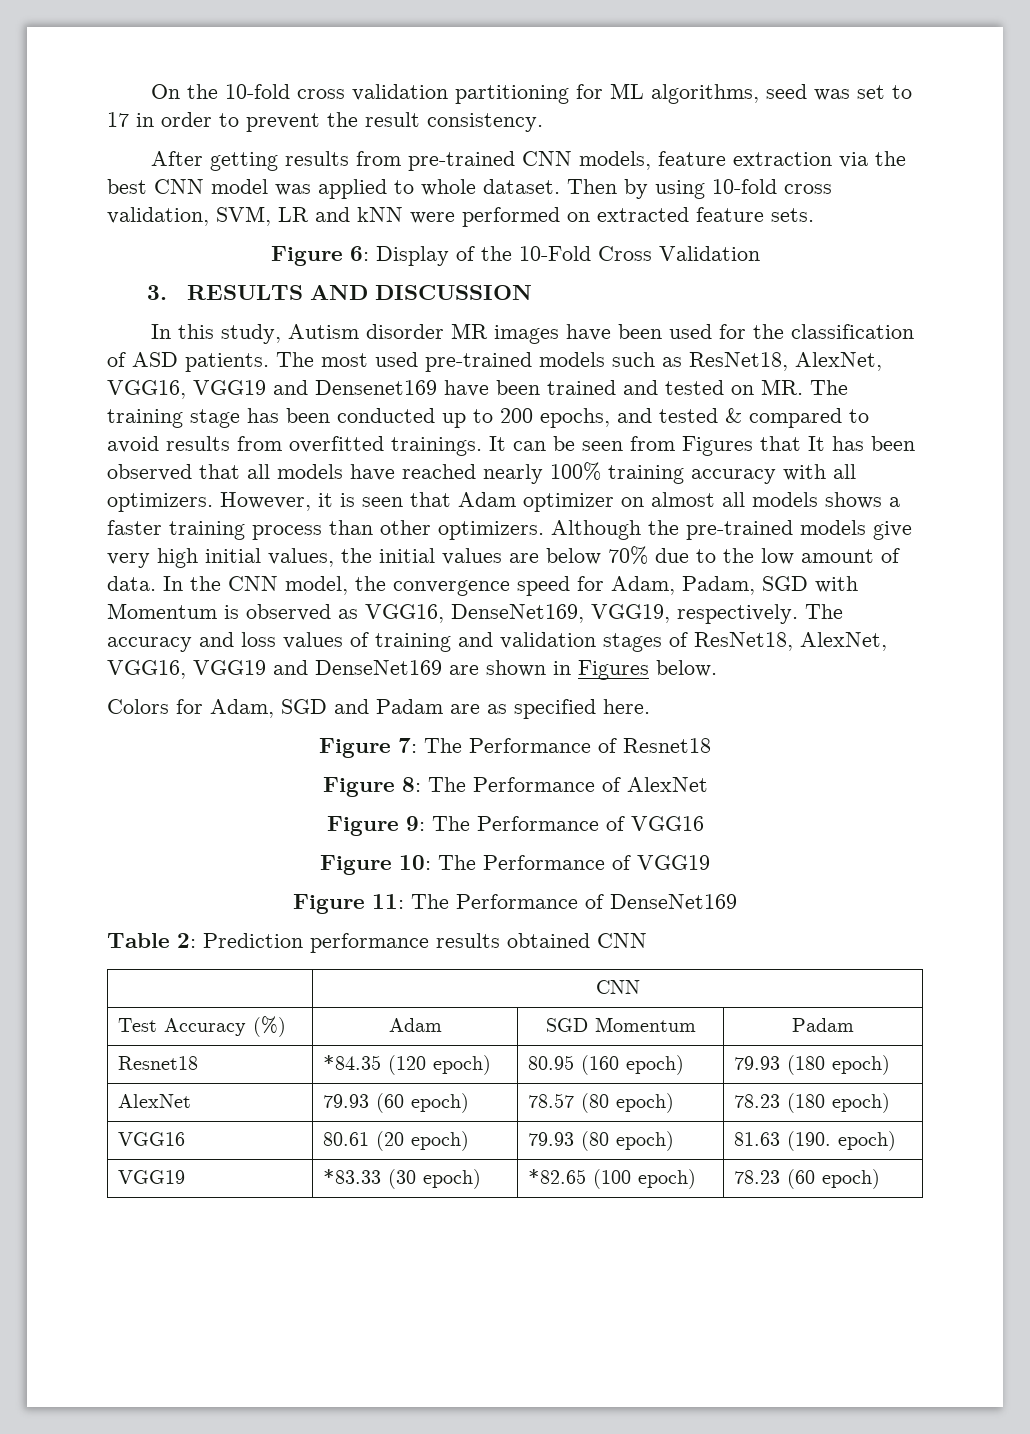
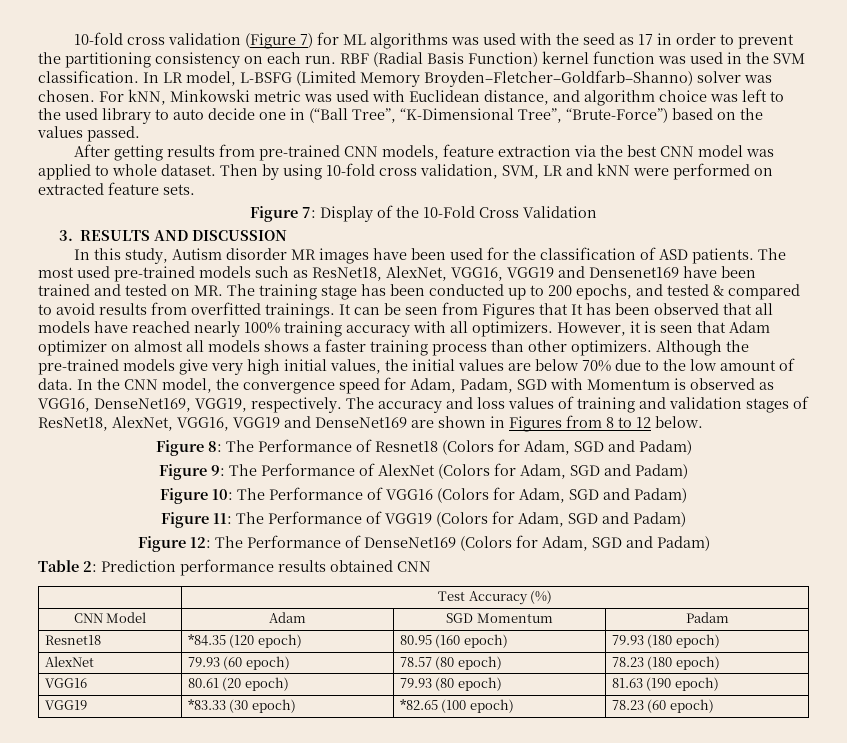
- On the 10-fold cross validation partitioning for ML algorithms, seed was set to 17 in order to prevent the result consistency.
+ 10-fold cross validation (Figure 7) for ML algorithms was used with the seed as 17 in order to prevent the partitioning consistency on each run. RBF (Radial Basis Function) kernel function was used in the SVM classification. In LR model, L-BSFG (Limited Memory Broyden–Fletcher–Goldfarb–Shanno) solver was chosen. For kNN, Minkowski metric was used with Euclidean distance, and algorithm choice was left to the used library to auto decide one in (“Ball Tree”, “K-Dimensional Tree”, “Brute-Force”) based on the values passed.
- Figure 6: Display of the 10-Fold Cross Validation
+ Figure 7: Display of the 10-Fold Cross Validation
- The accuracy and loss values of training and validation stages of ResNet18, AlexNet, VGG16, VGG19 and DenseNet169 are shown in Figures below.
- Colors for Adam, SGD and Padam are as specified here.
- Figure 7: The Performance of Resnet18
+ The accuracy and loss values of training and validation stages of ResNet18, AlexNet, VGG16, VGG19 and DenseNet169 are shown in Figures from 8 to 12 below.
- Figure 8: The Performance of AlexNet
+ Figure 8: The Performance of Resnet18 (Colors for Adam, SGD and Padam)
- Figure 9: The Performance of VGG16
+ Figure 9: The Performance of AlexNet (Colors for Adam, SGD and Padam)
- Figure 10: The Performance of VGG19
+ Figure 10: The Performance of VGG16 (Colors for Adam, SGD and Padam)
- Figure 11: The Performance of DenseNet169
+ Figure 11: The Performance of VGG19 (Colors for Adam, SGD and Padam)
+ Figure 12: The Performance of DenseNet169 (Colors for Adam, SGD and Padam)
- | CNN
- Test Accuracy (%) | Adam | SGD Momentum | Padam
+ | Test Accuracy (%)
+ CNN Model | Adam | SGD Momentum | Padam
- VGG16 | 80.61 (20 epoch) | 79.93 (80 epoch) | 81.63 (190. epoch)
+ VGG16 | 80.61 (20 epoch) | 79.93 (80 epoch) | 81.63 (190 epoch)

